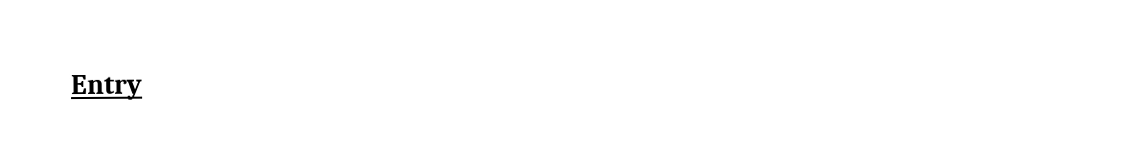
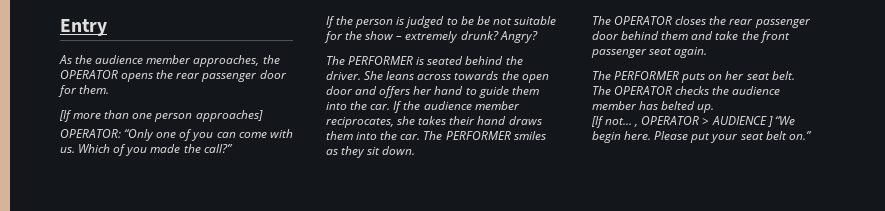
+ As the audience member approaches, the OPERATOR opens the rear passenger door for them.
+ [If more than one person approaches]
+ OPERATOR: “Only one of you can come with us. Which of you made the call?”
+ If the person is judged to be be not suitable for the show – extremely drunk? Angry?
+ The PERFORMER is seated behind the driver. She leans across towards the open door and offers her hand to guide them into the car. If the audience member reciprocates, she takes their hand draws them into the car. The PERFORMER smiles as they sit down.
+ The OPERATOR closes the rear passenger door behind them and take the front passenger seat again.
+ The PERFORMER puts on her seat belt.
+ The OPERATOR checks the audience member has belted up.
+ [If not... , OPERATOR > AUDIENCE ] “We begin here. Please put your seat belt on.”

